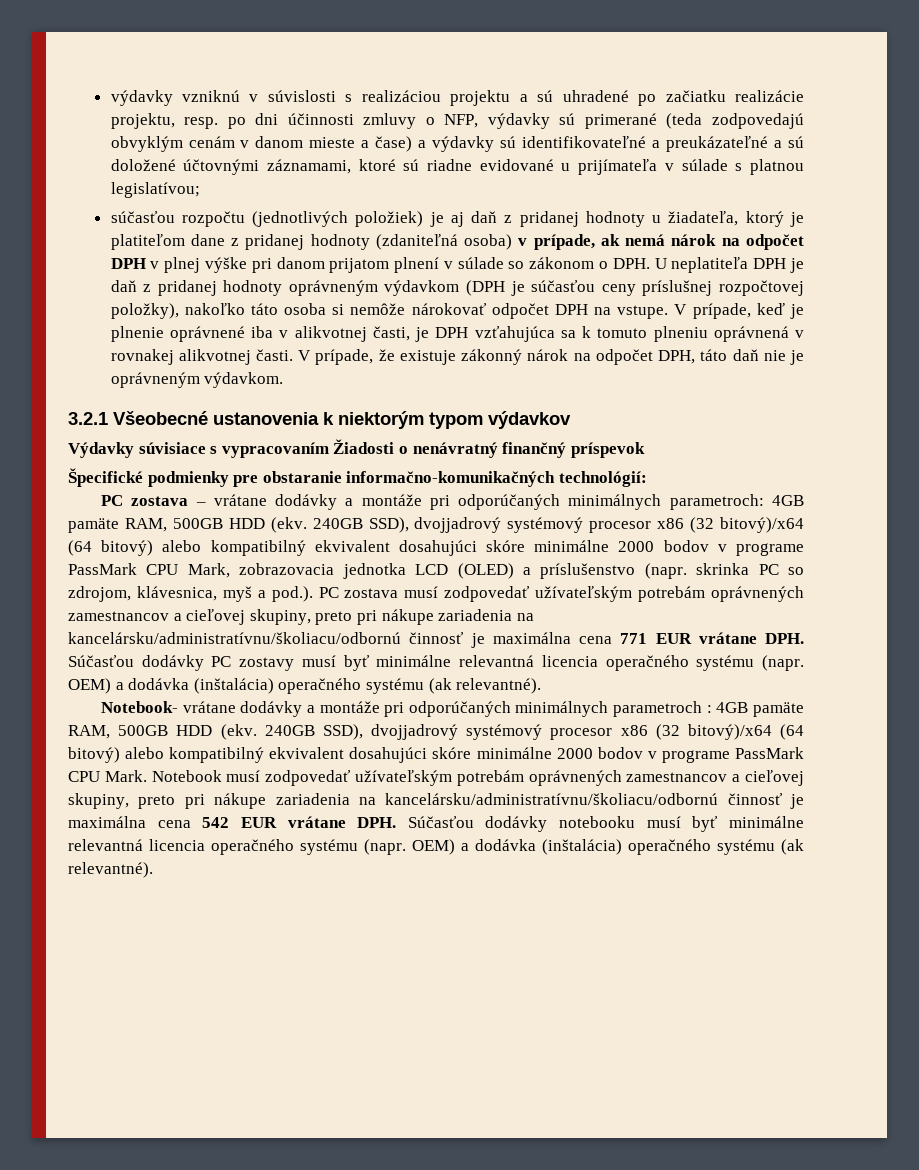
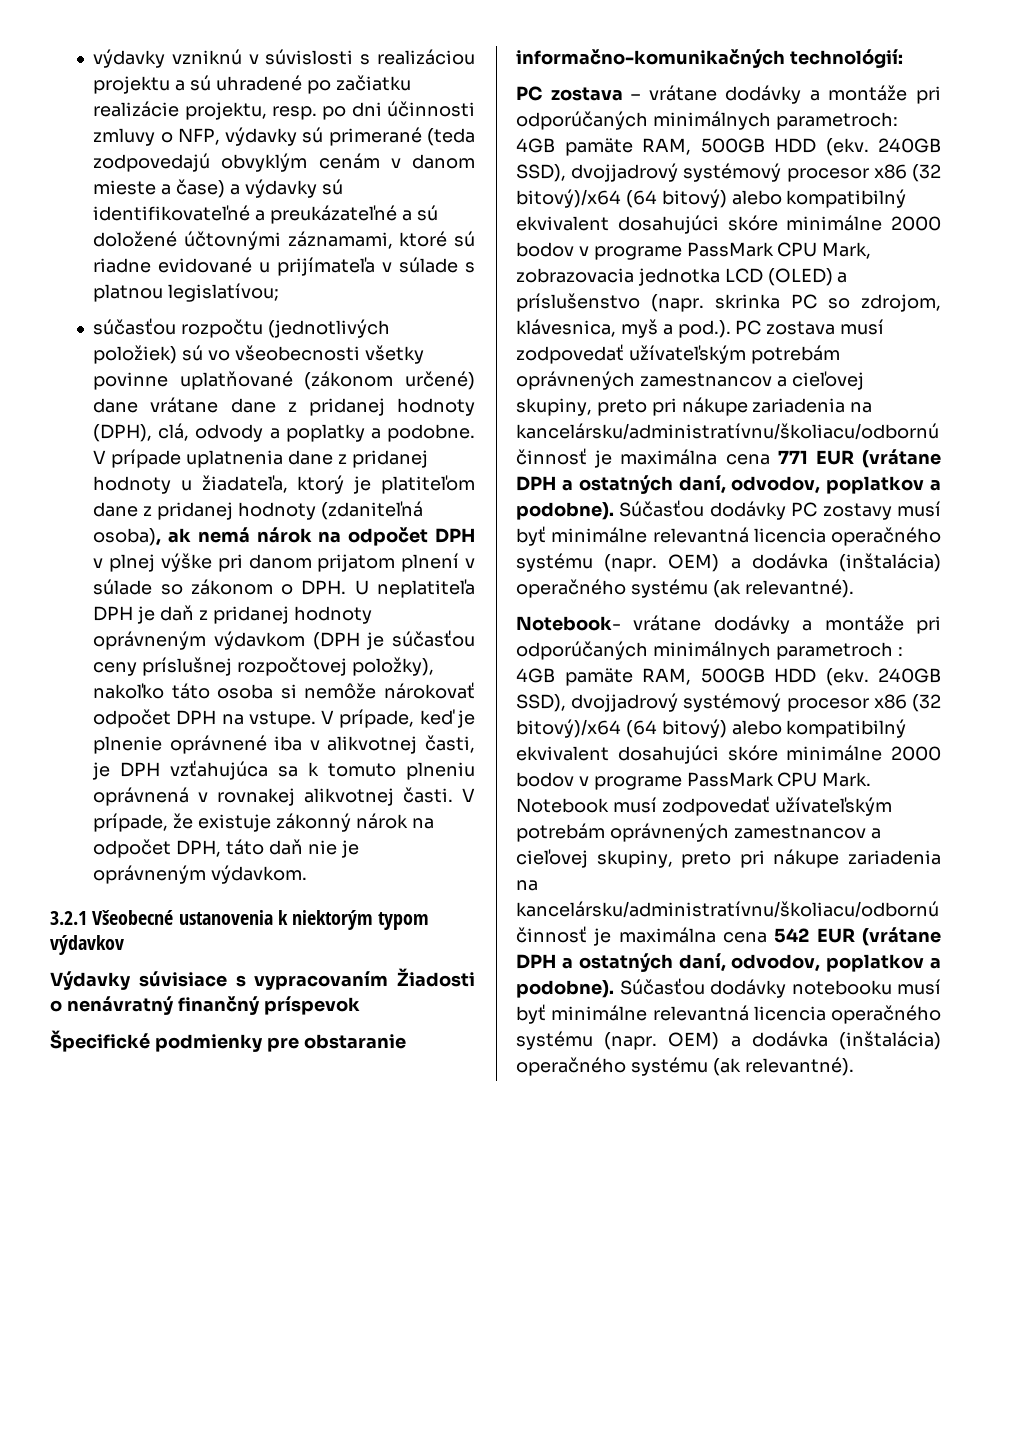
- súčasťou rozpočtu (jednotlivých položiek) je aj daň z pridanej hodnoty u žiadateľa, ktorý je platiteľom dane z pridanej hodnoty (zdaniteľná osoba) v prípade, ak nemá nárok na odpočet DPH v plnej výške pri danom prijatom plnení v súlade so zákonom o DPH. U neplatiteľa DPH je daň z pridanej hodnoty oprávneným výdavkom (DPH je súčasťou ceny príslušnej rozpočtovej položky), nakoľko táto osoba si nemôže nárokovať odpočet DPH na vstupe.
+ súčasťou rozpočtu (jednotlivých položiek) sú vo všeobecnosti všetky povinne uplatňované (zákonom určené) dane vrátane dane z pridanej hodnoty (DPH), clá, odvody a poplatky a podobne. V prípade uplatnenia dane z pridanej hodnoty u žiadateľa, ktorý je platiteľom dane z pridanej hodnoty (zdaniteľná osoba), ak nemá nárok na odpočet DPH v plnej výške pri danom prijatom plnení v súlade so zákonom o DPH. U neplatiteľa DPH je daň z pridanej hodnoty oprávneným výdavkom (DPH je súčasťou ceny príslušnej rozpočtovej položky), nakoľko táto osoba si nemôže nárokovať odpočet DPH na vstupe.
- 240GB SSD), dvojjadrový systémový procesor x86 (32 bitový)/x64 (64 bitový) alebo kompatibilný ekvivalent dosahujúci skóre minimálne 2000 bodov v programe PassMark CPU Mark, zobrazovacia jednotka LCD (OLED) a príslušenstvo (napr. skrinka PC so zdrojom, klávesnica, myš a pod.). PC zostava musí zodpovedať užívateľským potrebám oprávnených zamestnancov a cieľovej skupiny, preto pri nákupe zariadenia na kancelársku/administratívnu/školiacu/odbornú činnosť je maximálna cena 771 EUR vrátane DPH. Súčasťou dodávky PC zostavy musí byť minimálne relevantná licencia operačného systému (napr.
+ 240GB SSD), dvojjadrový systémový procesor x86 (32 bitový)/x64 (64 bitový) alebo kompatibilný ekvivalent dosahujúci skóre minimálne 2000 bodov v programe PassMark CPU Mark, zobrazovacia jednotka LCD (OLED) a príslušenstvo (napr. skrinka PC so zdrojom, klávesnica, myš a pod.). PC zostava musí zodpovedať užívateľským potrebám oprávnených zamestnancov a cieľovej skupiny, preto pri nákupe zariadenia na kancelársku/administratívnu/školiacu/odbornú činnosť je maximálna cena 771 EUR (vrátane DPH a ostatných daní, odvodov, poplatkov a podobne). Súčasťou dodávky PC zostavy musí byť minimálne relevantná licencia operačného systému (napr.
- Notebook musí zodpovedať užívateľským potrebám oprávnených zamestnancov a cieľovej skupiny, preto pri nákupe zariadenia na kancelársku/administratívnu/školiacu/odbornú činnosť je maximálna cena 542 EUR vrátane DPH. Súčasťou dodávky notebooku musí byť minimálne relevantná licencia operačného systému (napr.
+ Notebook musí zodpovedať užívateľským potrebám oprávnených zamestnancov a cieľovej skupiny, preto pri nákupe zariadenia na kancelársku/administratívnu/školiacu/odbornú činnosť je maximálna cena 542 EUR (vrátane DPH a ostatných daní, odvodov, poplatkov a podobne). Súčasťou dodávky notebooku musí byť minimálne relevantná licencia operačného systému (napr.

